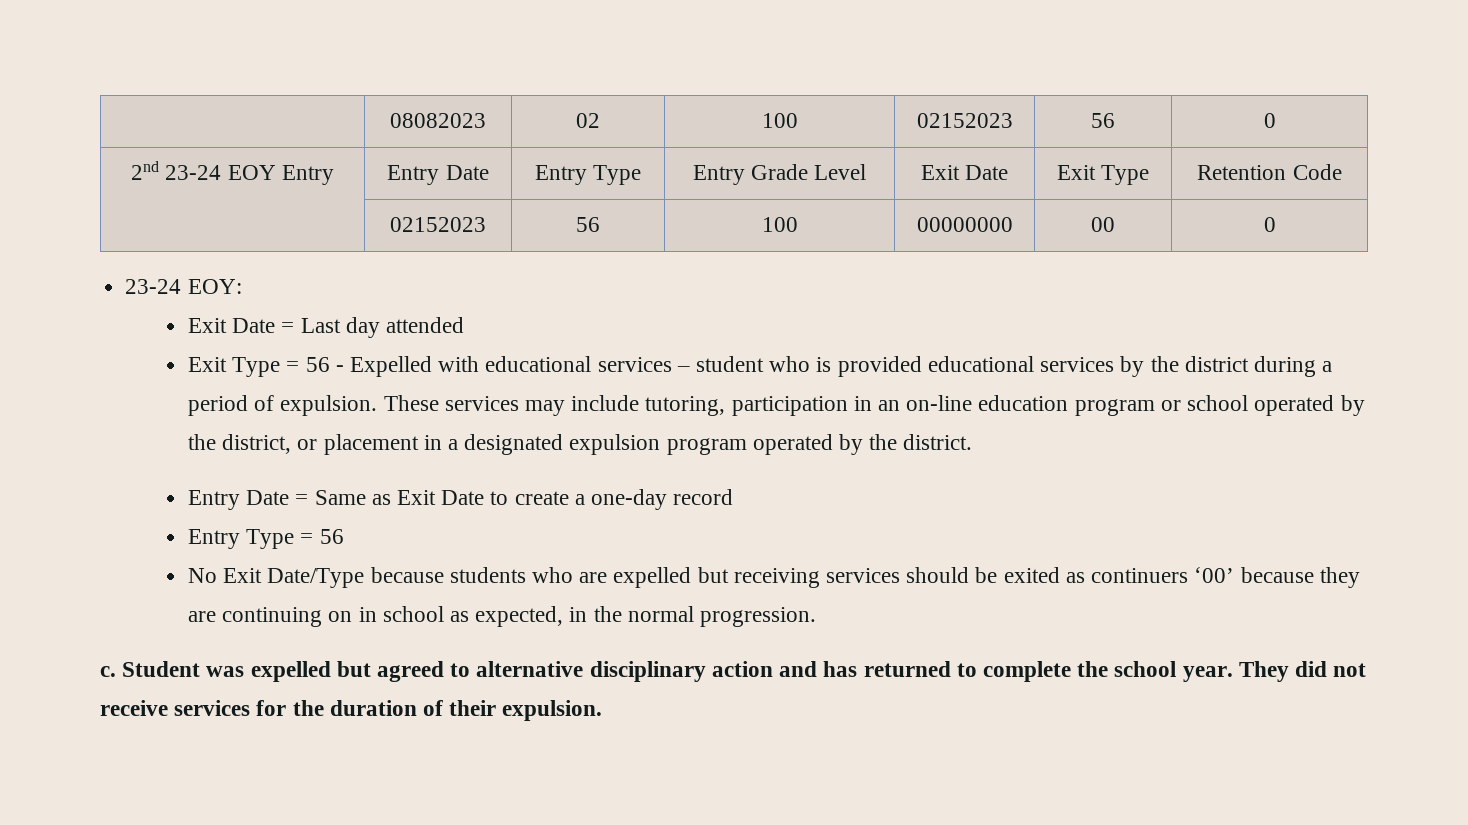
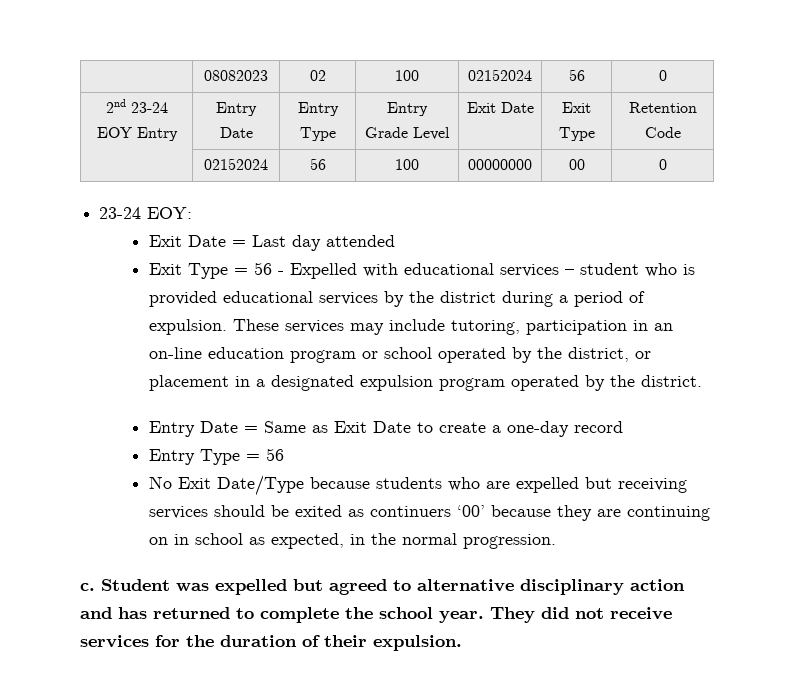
- | 08082023 | 02 | 100 | 02152023 | 56 | 0
+ | 08082023 | 02 | 100 | 02152024 | 56 | 0
- | 02152023 | 56 | 100 | 00000000 | 00 | 0
+ | 02152024 | 56 | 100 | 00000000 | 00 | 0

